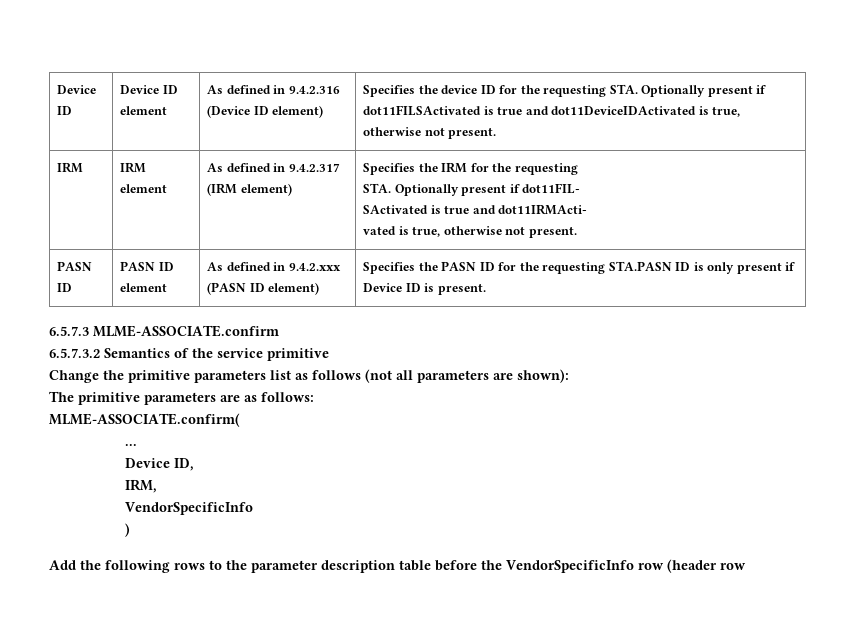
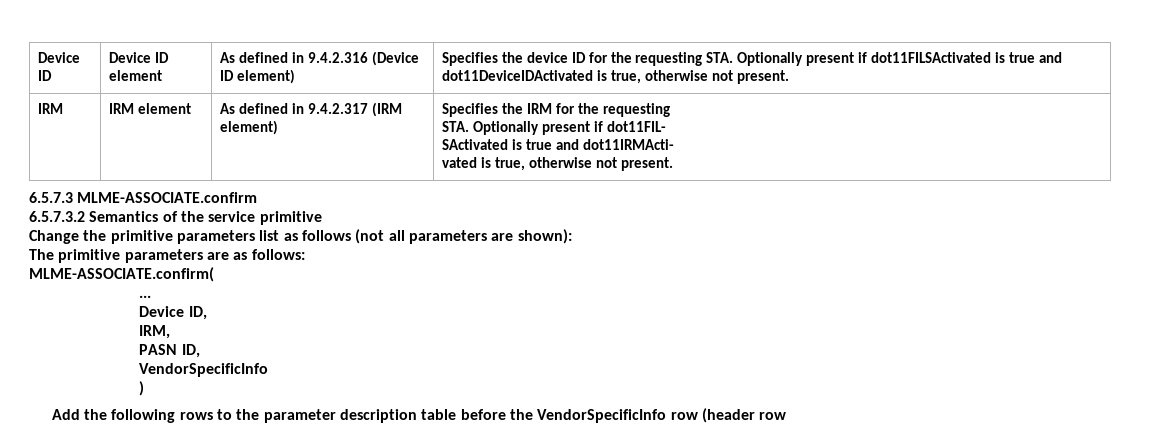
- PASN ID | PASN ID element | As defined in 9.4.2.xxx (PASN ID element) | Specifies the PASN ID for the requesting STA.PASN ID is only present if Device ID is present.
+ PASN ID,

